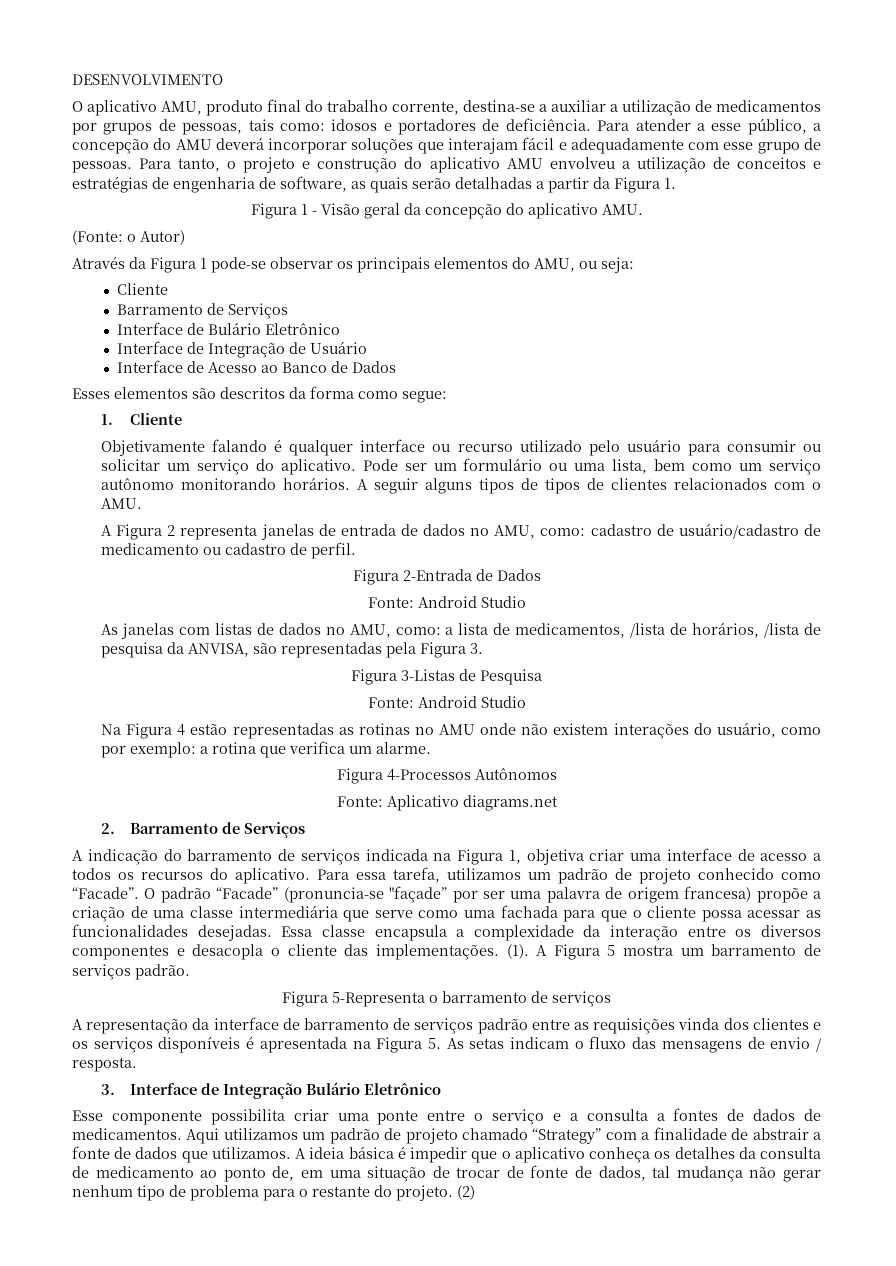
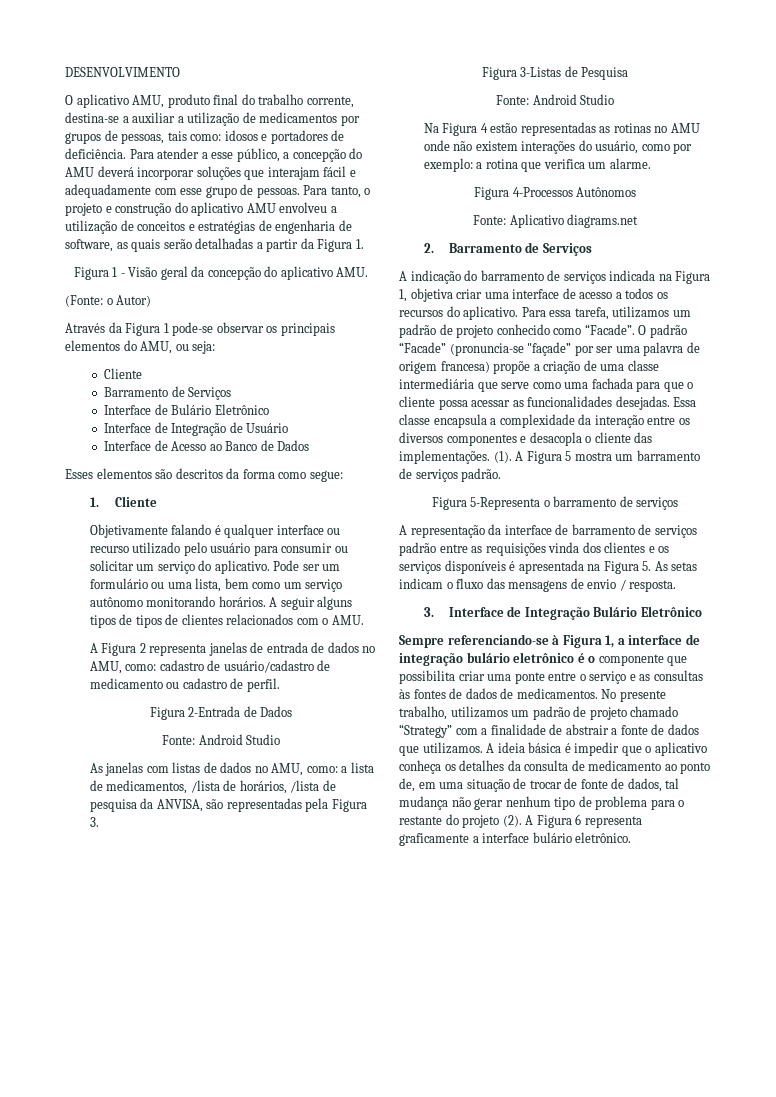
- Esse componente possibilita criar uma ponte entre o serviço e a consulta a fontes de dados de medicamentos.
+ Sempre referenciando-se à Figura 1, a interface de integração bulário eletrônico é o componente que possibilita criar uma ponte entre o serviço e as consultas às fontes de dados de medicamentos.
- Aqui utilizamos um padrão de projeto chamado “Strategy” com a finalidade de abstrair a fonte de dados que utilizamos.
+ No presente trabalho, utilizamos um padrão de projeto chamado “Strategy” com a finalidade de abstrair a fonte de dados que utilizamos.
- A ideia básica é impedir que o aplicativo conheça os detalhes da consulta de medicamento ao ponto de, em uma situação de trocar de fonte de dados, tal mudança não gerar nenhum tipo de problema para o restante do projeto. (2)
+ A ideia básica é impedir que o aplicativo conheça os detalhes da consulta de medicamento ao ponto de, em uma situação de trocar de fonte de dados, tal mudança não gerar nenhum tipo de problema para o restante do projeto (2). A Figura 6 representa graficamente a interface bulário eletrônico.

